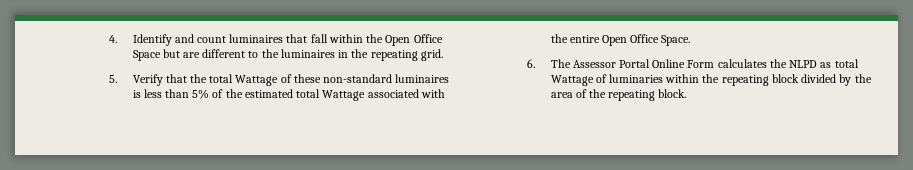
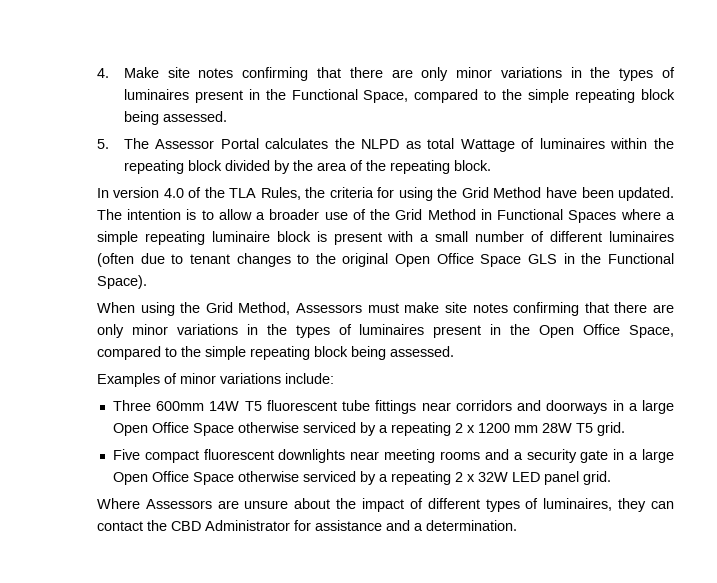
- 4. Identify and count luminaires that fall within the Open Office Space but are different to the luminaires in the repeating grid.
- 5. Verify that the total Wattage of these non-standard luminaires is less than 5% of the estimated total Wattage associated with the entire Open Office Space.
- 6. The Assessor Portal Online Form calculates the NLPD as total Wattage of luminaries within the repeating block divided by the area of the repeating block.
+ 4. Make site notes confirming that there are only minor variations in the types of luminaires present in the Functional Space, compared to the simple repeating block being assessed.
+ 5. The Assessor Portal calculates the NLPD as total Wattage of luminaires within the repeating block divided by the area of the repeating block.
+ In version 4.0 of the TLA Rules, the criteria for using the Grid Method have been updated. The intention is to allow a broader use of the Grid Method in Functional Spaces where a simple repeating luminaire block is present with a small number of different luminaires (often due to tenant changes to the original Open Office Space GLS in the Functional Space).
+ When using the Grid Method, Assessors must make site notes confirming that there are only minor variations in the types of luminaires present in the Open Office Space, compared to the simple repeating block being assessed.
+ Examples of minor variations include:
+ Three 600mm 14W T5 fluorescent tube fittings near corridors and doorways in a large Open Office Space otherwise serviced by a repeating 2 x 1200 mm 28W T5 grid.
+ Five compact fluorescent downlights near meeting rooms and a security gate in a large Open Office Space otherwise serviced by a repeating 2 x 32W LED panel grid.
+ Where Assessors are unsure about the impact of different types of luminaires, they can contact the CBD Administrator for assistance and a determination.

